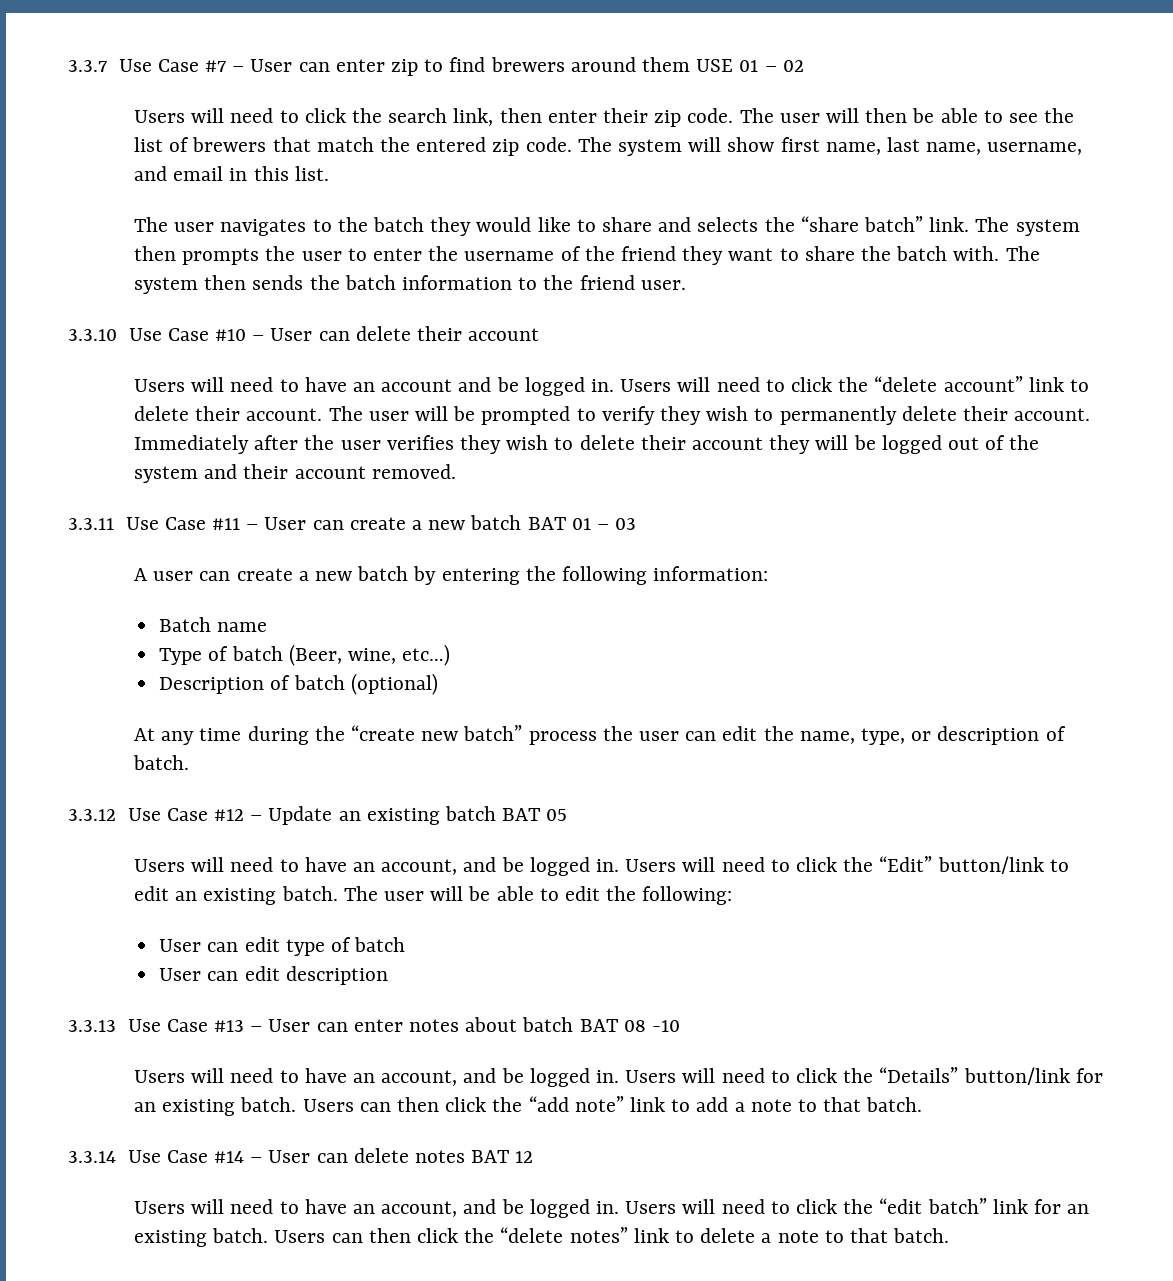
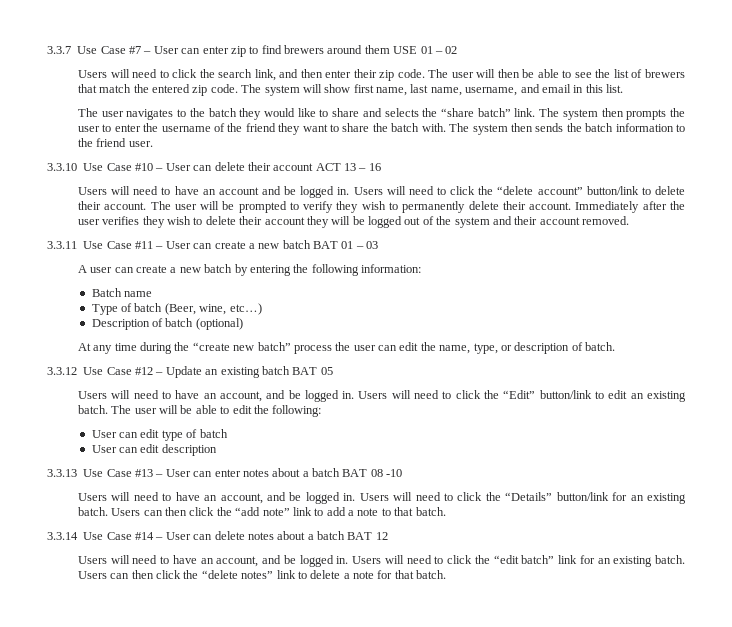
- Users will need to click the search link, then enter their zip code.
+ Users will need to click the search link, and then enter their zip code.
- 3.3.10 Use Case #10 – User can delete their account
+ 3.3.10 Use Case #10 – User can delete their account ACT 13 – 16
- Users will need to click the “delete account” link to delete their account.
+ Users will need to click the “delete account” button/link to delete their account.
- 3.3.13 Use Case #13 – User can enter notes about batch BAT 08 -10
+ 3.3.13 Use Case #13 – User can enter notes about a batch BAT 08 -10
- 3.3.14 Use Case #14 – User can delete notes BAT 12
+ 3.3.14 Use Case #14 – User can delete notes about a batch BAT 12
- Users can then click the “delete notes” link to delete a note to that batch.
+ Users can then click the “delete notes” link to delete a note for that batch.

